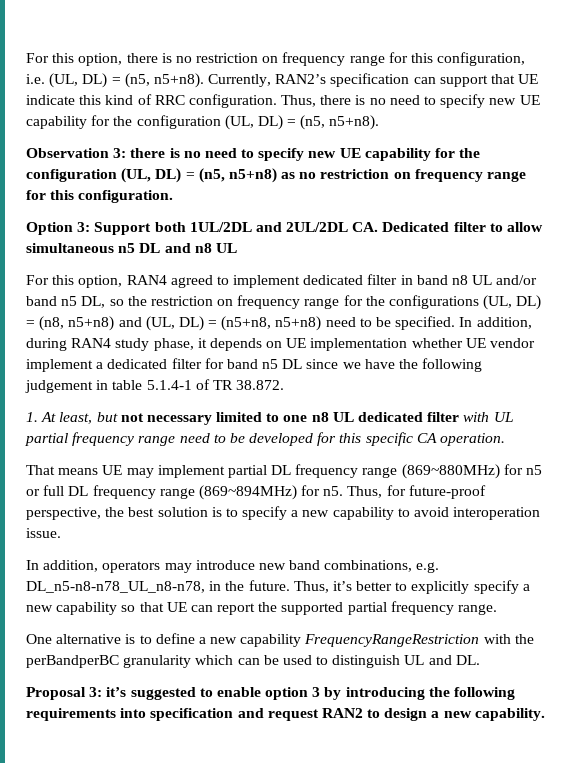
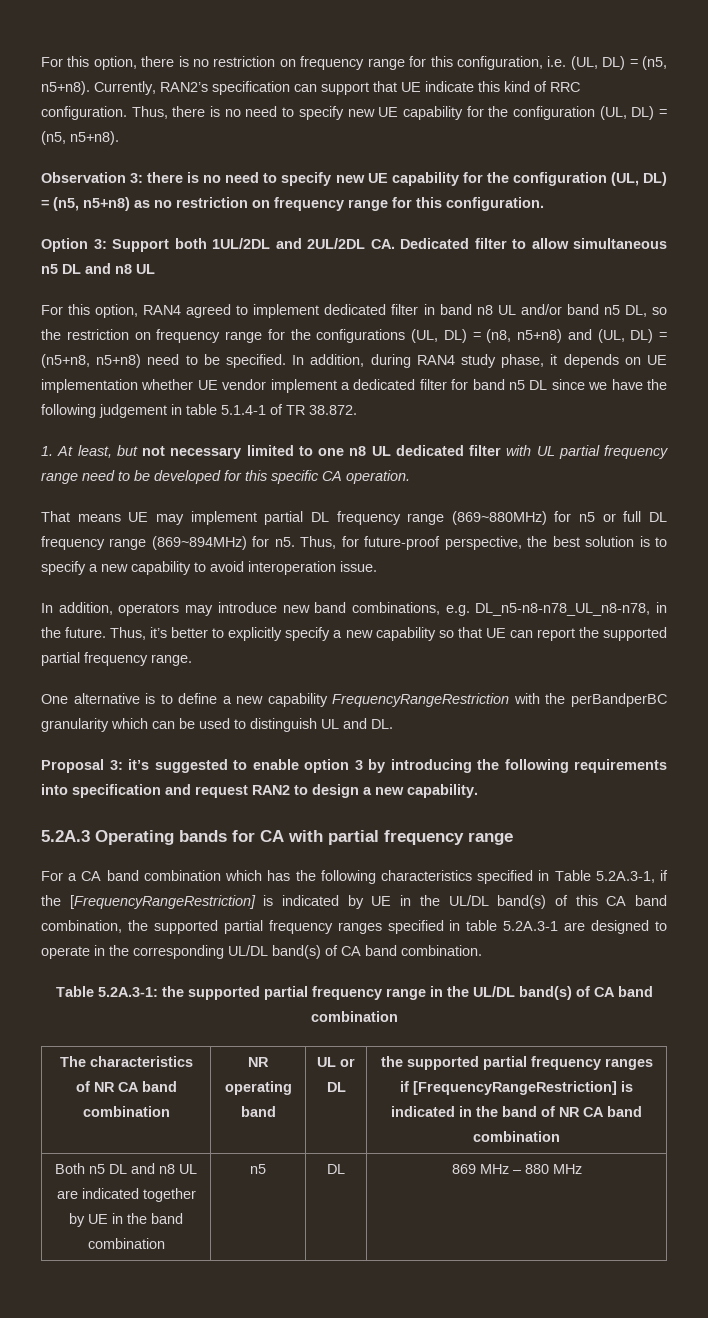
+ 5.2A.3 Operating bands for CA with partial frequency range
+ For a CA band combination which has the following characteristics specified in Table 5.2A.3-1, if the [FrequencyRangeRestriction] is indicated by UE in the UL/DL band(s) of this CA band combination, the supported partial frequency ranges specified in table 5.2A.3-1 are designed to operate in the corresponding UL/DL band(s) of CA band combination.
+ Table 5.2A.3-1: the supported partial frequency range in the UL/DL band(s) of CA band combination
+ The characteristics of NR CA band combination | NR operating band | UL or DL | the supported partial frequency ranges if [FrequencyRangeRestriction] is indicated in the band of NR CA band combination
+ Both n5 DL and n8 UL are indicated together by UE in the band combination | n5 | DL | 869 MHz – 880 MHz

